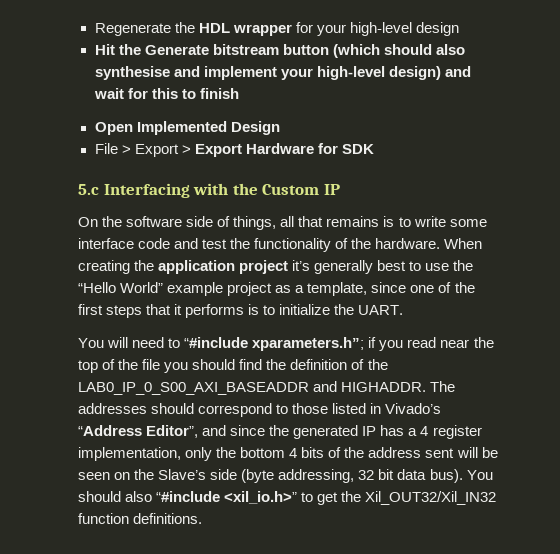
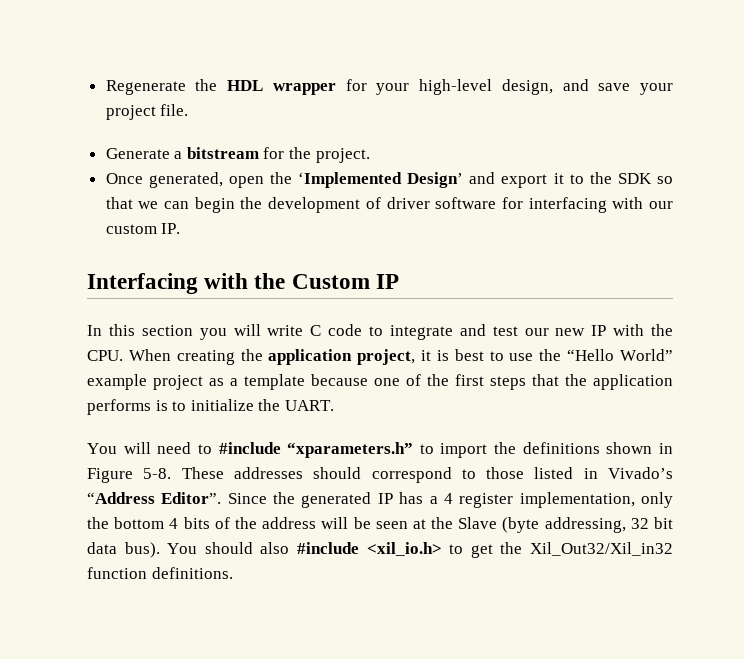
- Regenerate the HDL wrapper for your high-level design
- Hit the Generate bitstream button (which should also synthesise and implement your high-level design) and wait for this to finish
- Open Implemented Design
- File > Export > Export Hardware for SDK
- 5.c Interfacing with the Custom IP
+ Regenerate the HDL wrapper for your high-level design, and save your project file.
+ Generate a bitstream for the project.
+ Once generated, open the ‘Implemented Design’ and export it to the SDK so that we can begin the development of driver software for interfacing with our custom IP.
+ Interfacing with the Custom IP
- On the software side of things, all that remains is to write some interface code and test the functionality of the hardware. When creating the application project it’s generally best to use the “Hello World” example project as a template, since one of the first steps that it performs is to initialize the UART.
+ In this section you will write C code to integrate and test our new IP with the CPU. When creating the application project, it is best to use the “Hello World” example project as a template because one of the first steps that the application performs is to initialize the UART.
- You will need to “#include xparameters.h”; if you read near the top of the file you should find the definition of the LAB0_IP_0_S00_AXI_BASEADDR and HIGHADDR. The addresses should correspond to those listed in Vivado’s “Address Editor”, and since the generated IP has a 4 register implementation, only the bottom 4 bits of the address sent will be seen on the Slave’s side (byte addressing, 32 bit data bus).
+ You will need to #include “xparameters.h” to import the definitions shown in Figure 5-8. These addresses should correspond to those listed in Vivado’s “Address Editor”. Since the generated IP has a 4 register implementation, only the bottom 4 bits of the address will be seen at the Slave (byte addressing, 32 bit data bus).
- You should also “#include <xil_io.h>” to get the Xil_OUT32/Xil_IN32 function definitions.
+ You should also #include <xil_io.h> to get the Xil_Out32/Xil_in32 function definitions.

